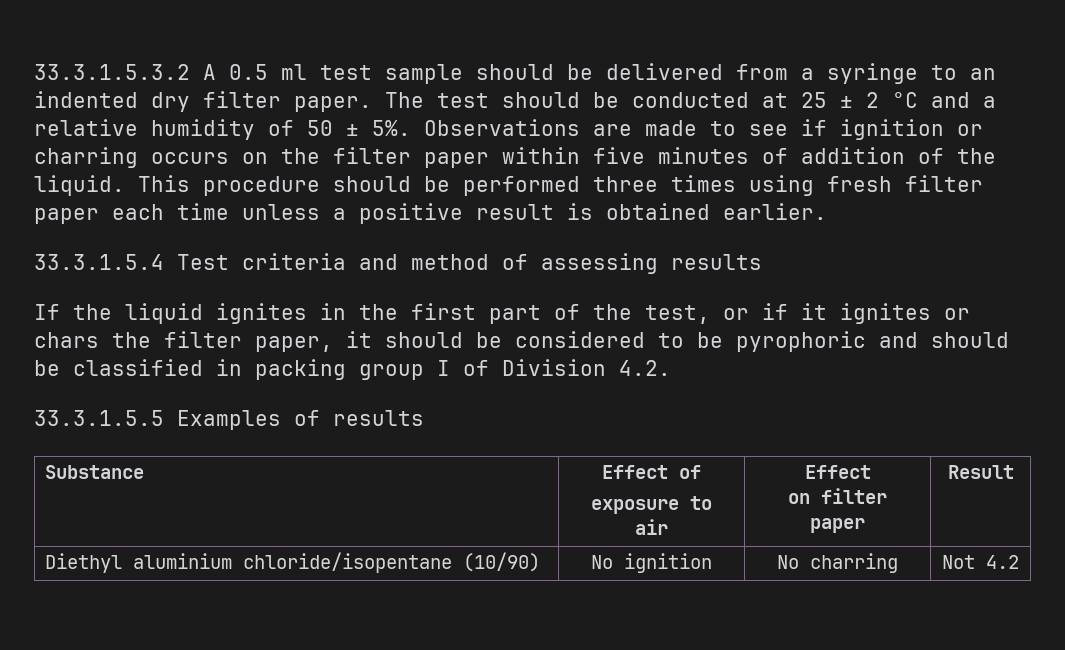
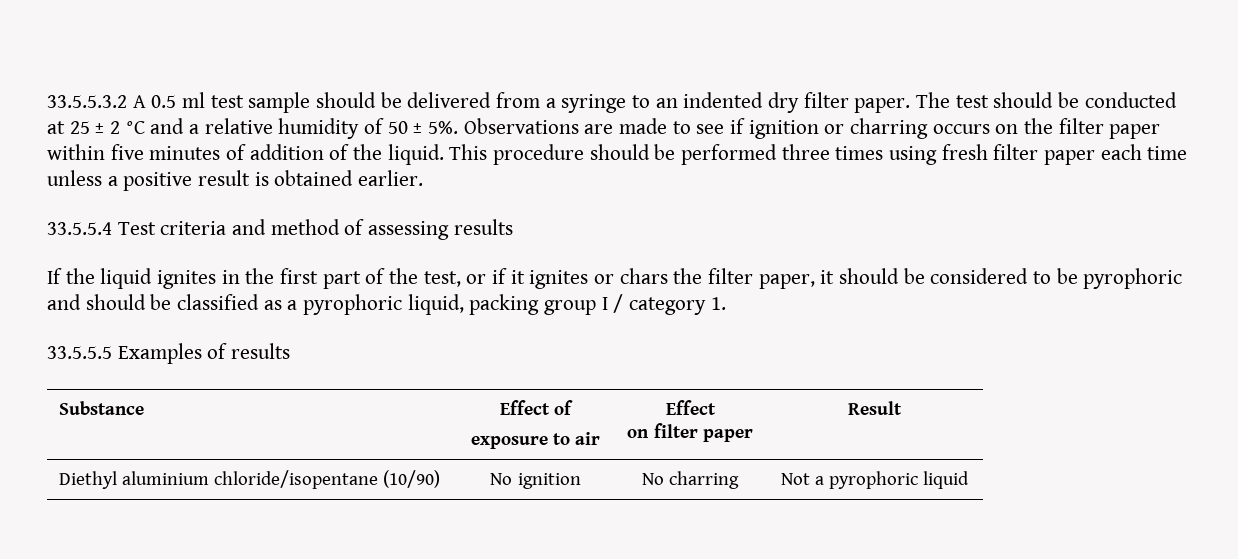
- 33.3.1.5.3.2 A 0.5 ml test sample should be delivered from a syringe to an indented dry filter paper.
+ 33.5.5.3.2 A 0.5 ml test sample should be delivered from a syringe to an indented dry filter paper.
- 33.3.1.5.4 Test criteria and method of assessing results
+ 33.5.5.4 Test criteria and method of assessing results
- If the liquid ignites in the first part of the test, or if it ignites or chars the filter paper, it should be considered to be pyrophoric and should be classified in packing group I of Division 4.2.
- 33.3.1.5.5 Examples of results
+ If the liquid ignites in the first part of the test, or if it ignites or chars the filter paper, it should be considered to be pyrophoric and should be classified as a pyrophoric liquid, packing group I / category 1.
+ 33.5.5.5 Examples of results
- Diethyl aluminium chloride/isopentane (10/90) | No ignition | No charring | Not 4.2
+ Diethyl aluminium chloride/isopentane (10/90) | No ignition | No charring | Not a pyrophoric liquid

